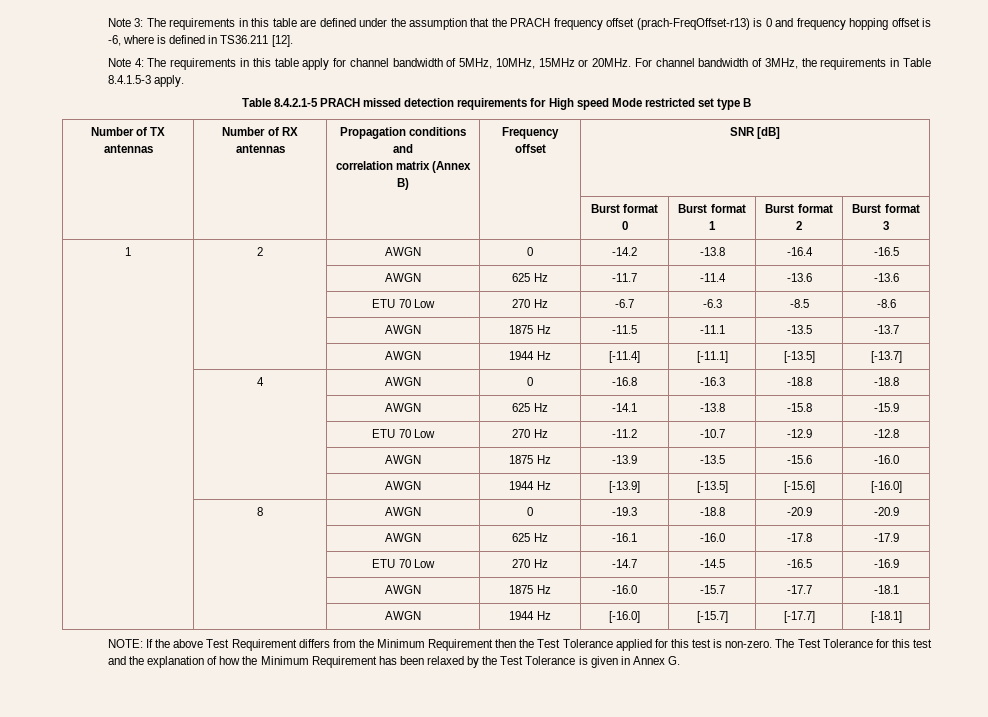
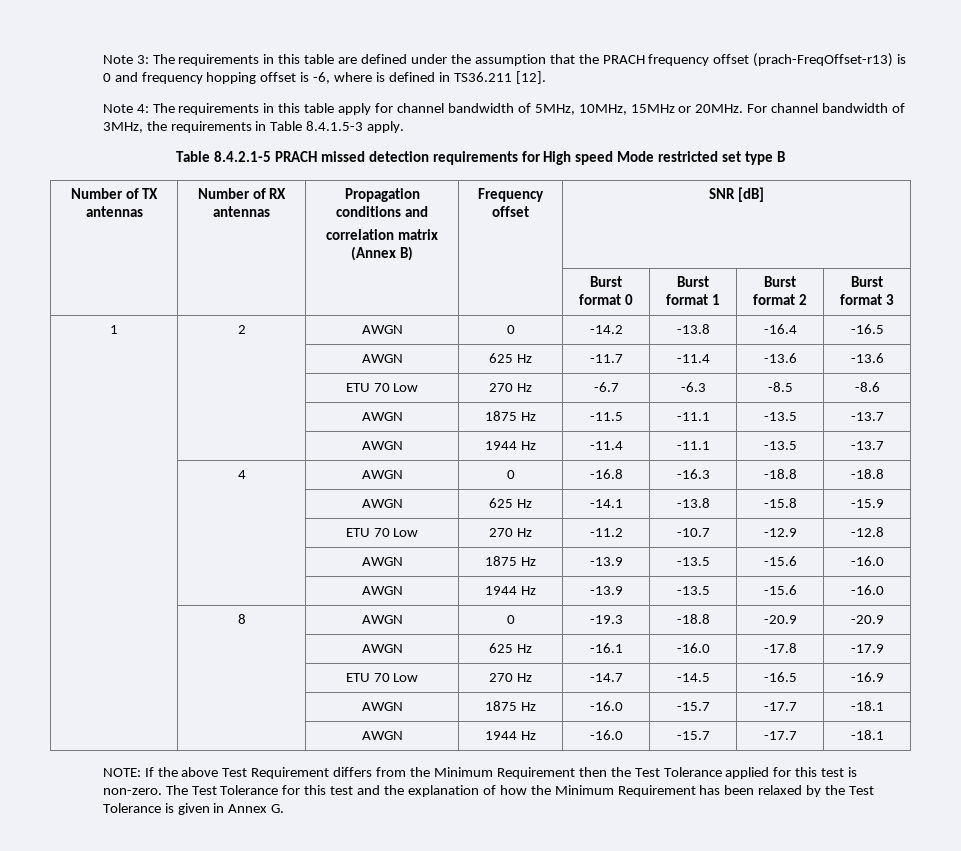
- | | AWGN | 1944 Hz | [-11.4] | [-11.1] | [-13.5] | [-13.7]
+ | | AWGN | 1944 Hz | -11.4 | -11.1 | -13.5 | -13.7
- | | AWGN | 1944 Hz | [-13.9] | [-13.5] | [-15.6] | [-16.0]
+ | | AWGN | 1944 Hz | -13.9 | -13.5 | -15.6 | -16.0
- | | AWGN | 1944 Hz | [-16.0] | [-15.7] | [-17.7] | [-18.1]
+ | | AWGN | 1944 Hz | -16.0 | -15.7 | -17.7 | -18.1

